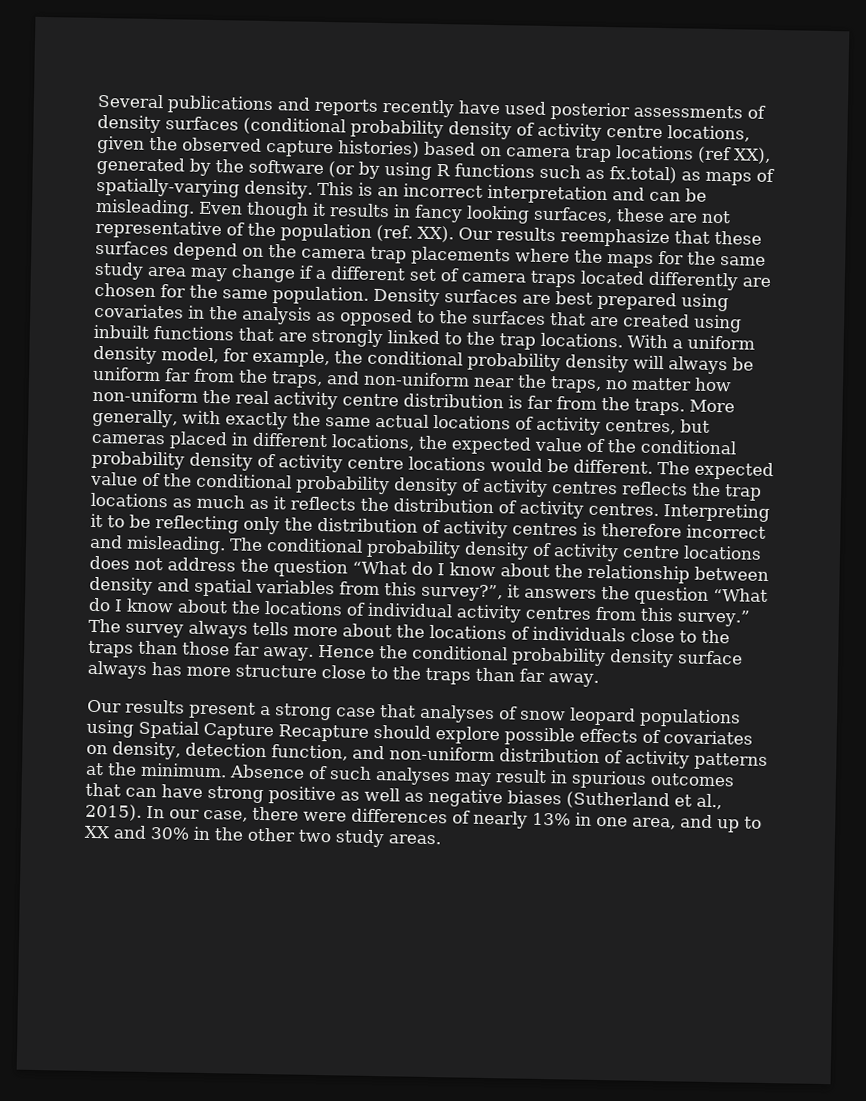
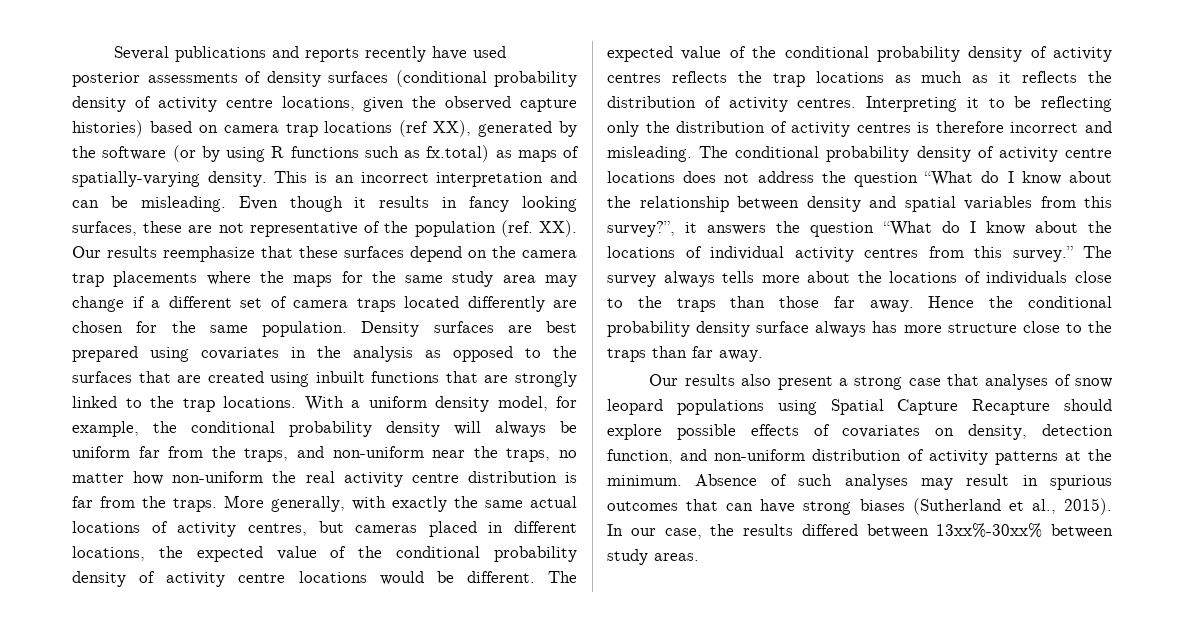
- Our results present a strong case that analyses of snow leopard populations using Spatial Capture Recapture should explore possible effects of covariates on density, detection function, and non-uniform distribution of activity patterns at the minimum.
+ Our results also present a strong case that analyses of snow leopard populations using Spatial Capture Recapture should explore possible effects of covariates on density, detection function, and non-uniform distribution of activity patterns at the minimum.
- Absence of such analyses may result in spurious outcomes that can have strong positive as well as negative biases (Sutherland et al., 2015).
+ Absence of such analyses may result in spurious outcomes that can have strong biases (Sutherland et al., 2015).
- In our case, there were differences of nearly 13% in one area, and up to XX and 30% in the other two study areas.
+ In our case, the results differed between 13xx%-30xx% between study areas.

